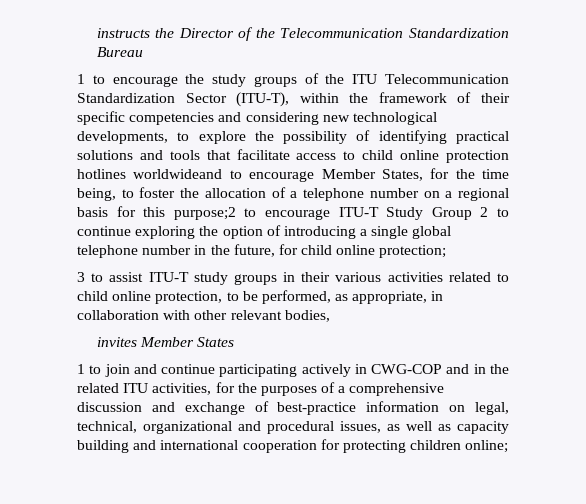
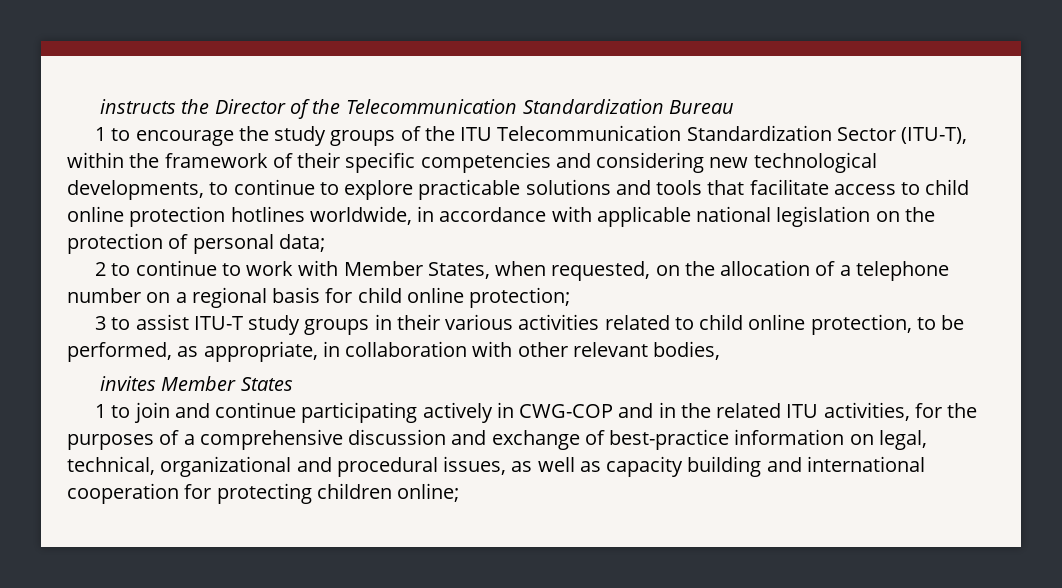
- 1 to encourage the study groups of the ITU Telecommunication Standardization Sector (ITU-T), within the framework of their specific competencies and considering new technological developments, to explore the possibility of identifying practical solutions and tools that facilitate access to child online protection hotlines worldwideand to encourage Member States, for the time being, to foster the allocation of a telephone number on a regional basis for this purpose;2 to encourage ITU-T Study Group 2 to continue exploring the option of introducing a single global telephone number in the future, for child online protection;
+ 1 to encourage the study groups of the ITU Telecommunication Standardization Sector (ITU-T), within the framework of their specific competencies and considering new technological developments, to continue to explore practicable solutions and tools that facilitate access to child online protection hotlines worldwide, in accordance with applicable national legislation on the protection of personal data;
+ 2 to continue to work with Member States, when requested, on the allocation of a telephone number on a regional basis for child online protection;

